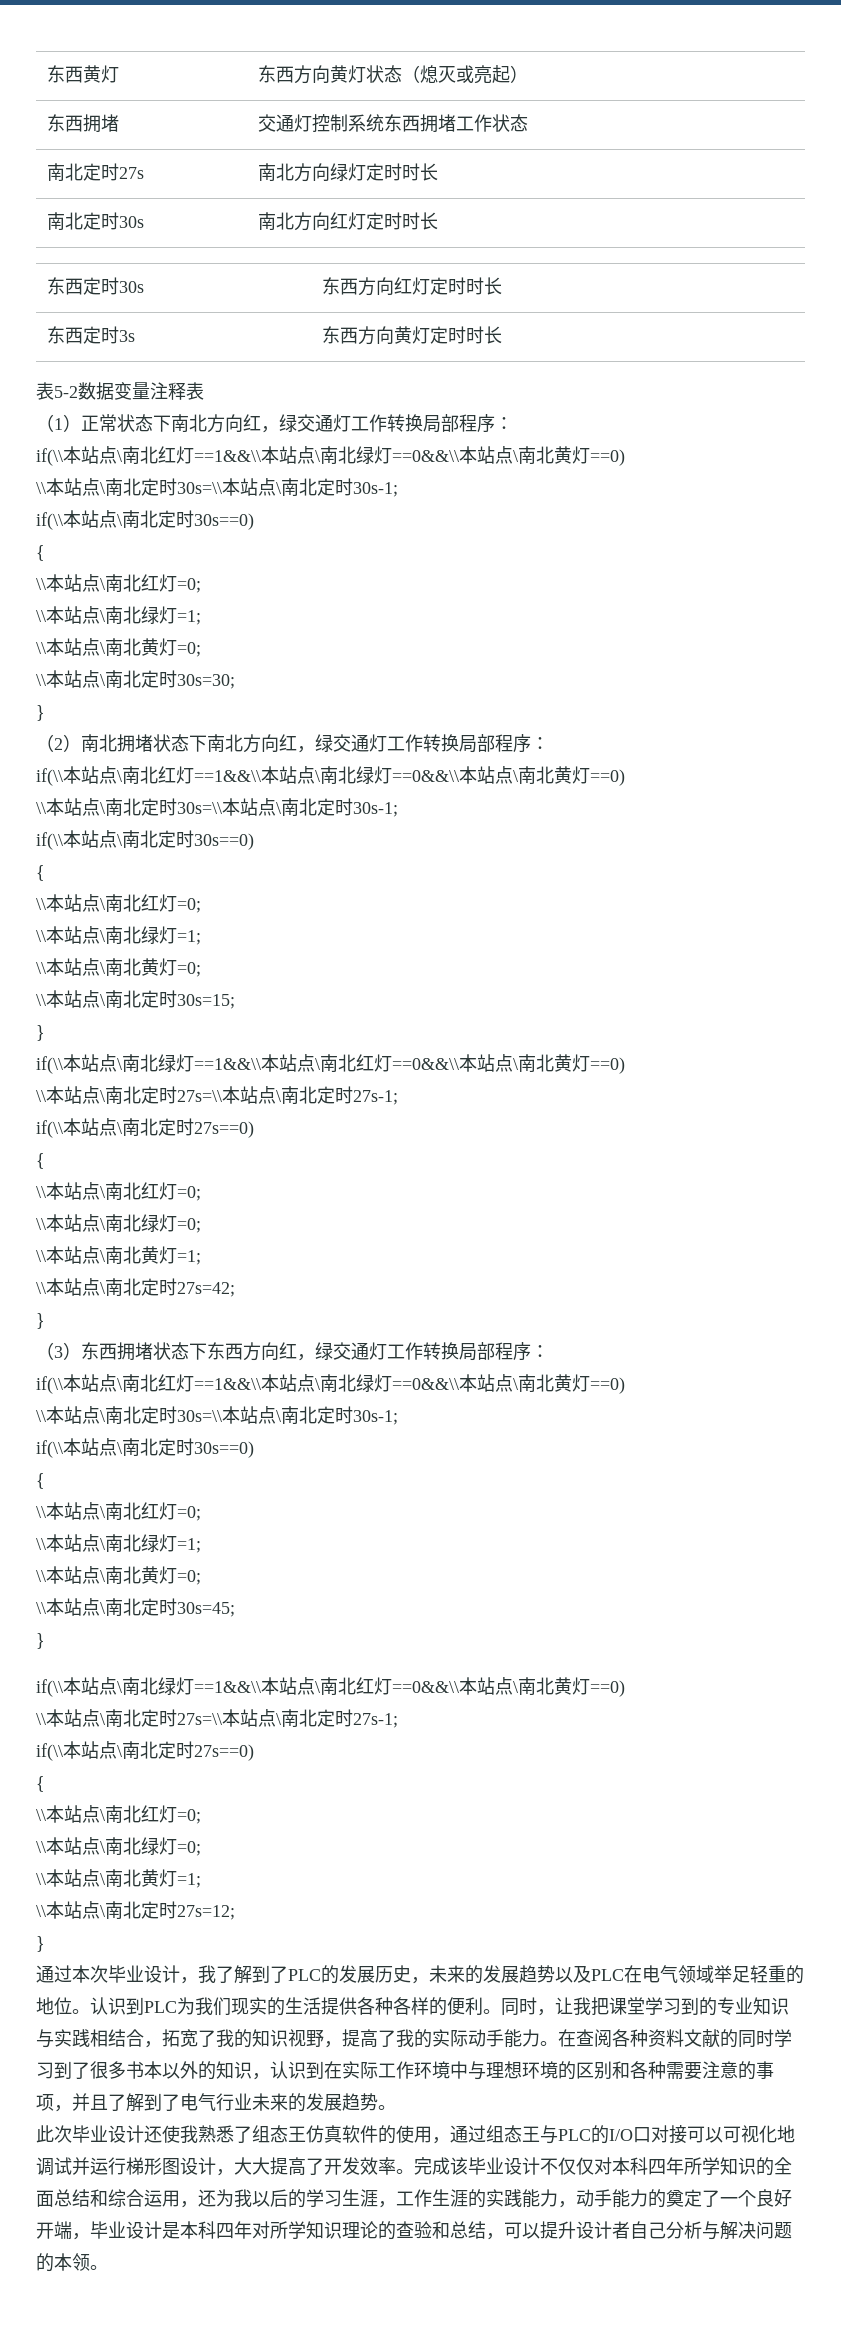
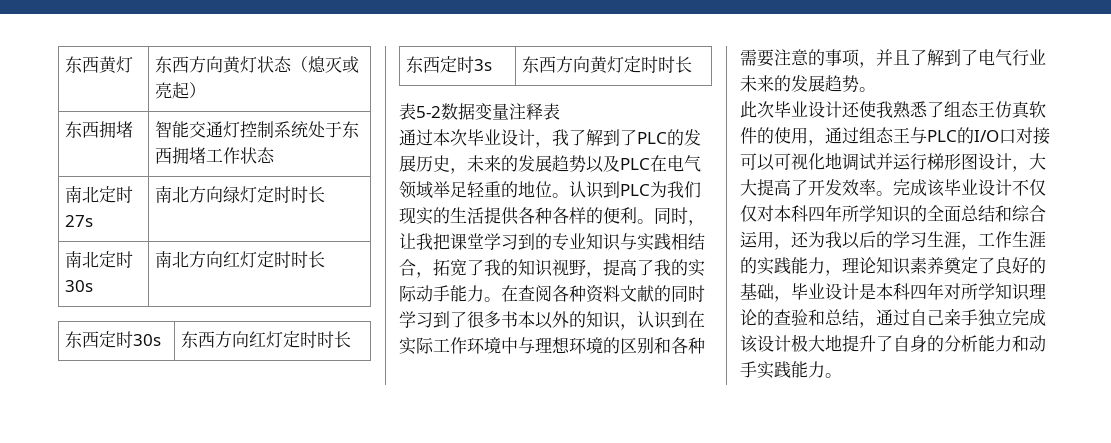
- 东西拥堵 | 交通灯控制系统东西拥堵工作状态
+ 东西拥堵 | 智能交通灯控制系统处于东西拥堵工作状态
- （1）正常状态下南北方向红，绿交通灯工作转换局部程序：
- if(\\本站点\南北红灯==1&&\\本站点\南北绿灯==0&&\\本站点\南北黄灯==0)
- \\本站点\南北定时30s=\\本站点\南北定时30s-1;
- if(\\本站点\南北定时30s==0)
- {
- \\本站点\南北红灯=0;
- \\本站点\南北绿灯=1;
- \\本站点\南北黄灯=0;
- \\本站点\南北定时30s=30;
- }
- （2）南北拥堵状态下南北方向红，绿交通灯工作转换局部程序：
- if(\\本站点\南北红灯==1&&\\本站点\南北绿灯==0&&\\本站点\南北黄灯==0)
- \\本站点\南北定时30s=\\本站点\南北定时30s-1;
- if(\\本站点\南北定时30s==0)
- {
- \\本站点\南北红灯=0;
- \\本站点\南北绿灯=1;
- \\本站点\南北黄灯=0;
- \\本站点\南北定时30s=15;
- }
- if(\\本站点\南北绿灯==1&&\\本站点\南北红灯==0&&\\本站点\南北黄灯==0)
- \\本站点\南北定时27s=\\本站点\南北定时27s-1;
- if(\\本站点\南北定时27s==0)
- {
- \\本站点\南北红灯=0;
- \\本站点\南北绿灯=0;
- \\本站点\南北黄灯=1;
- \\本站点\南北定时27s=42;
- }
- （3）东西拥堵状态下东西方向红，绿交通灯工作转换局部程序：
- if(\\本站点\南北红灯==1&&\\本站点\南北绿灯==0&&\\本站点\南北黄灯==0)
- \\本站点\南北定时30s=\\本站点\南北定时30s-1;
- if(\\本站点\南北定时30s==0)
- {
- \\本站点\南北红灯=0;
- \\本站点\南北绿灯=1;
- \\本站点\南北黄灯=0;
- \\本站点\南北定时30s=45;
- }
- if(\\本站点\南北绿灯==1&&\\本站点\南北红灯==0&&\\本站点\南北黄灯==0)
- \\本站点\南北定时27s=\\本站点\南北定时27s-1;
- if(\\本站点\南北定时27s==0)
- {
- \\本站点\南北红灯=0;
- \\本站点\南北绿灯=0;
- \\本站点\南北黄灯=1;
- \\本站点\南北定时27s=12;
- }
- 完成该毕业设计不仅仅对本科四年所学知识的全面总结和综合运用，还为我以后的学习生涯，工作生涯的实践能力，动手能力的奠定了一个良好开端，毕业设计是本科四年对所学知识理论的查验和总结，可以提升设计者自己分析与解决问题的本领。
+ 完成该毕业设计不仅仅对本科四年所学知识的全面总结和综合运用，还为我以后的学习生涯，工作生涯的实践能力，理论知识素养奠定了良好的基础，毕业设计是本科四年对所学知识理论的查验和总结，通过自己亲手独立完成该设计极大地提升了自身的分析能力和动手实践能力。

